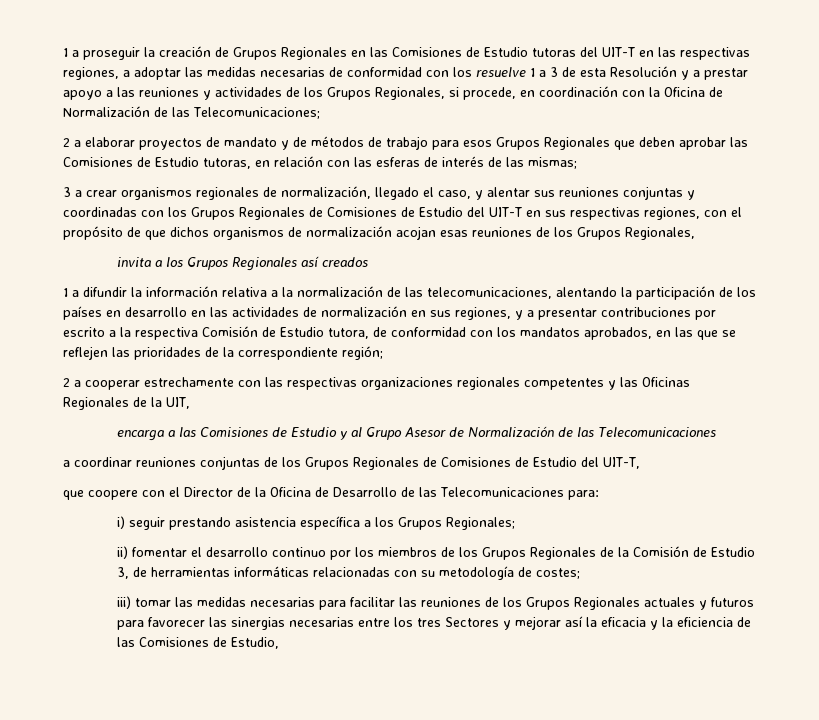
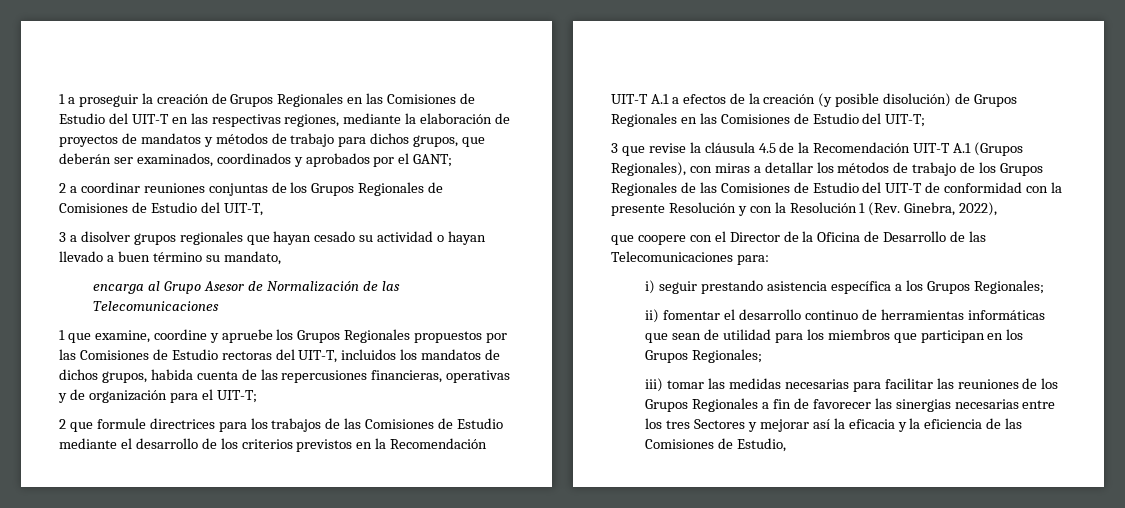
- 1 a proseguir la creación de Grupos Regionales en las Comisiones de Estudio tutoras del UIT-T en las respectivas regiones, a adoptar las medidas necesarias de conformidad con los resuelve 1 a 3 de esta Resolución y a prestar apoyo a las reuniones y actividades de los Grupos Regionales, si procede, en coordinación con la Oficina de Normalización de las Telecomunicaciones;
- 2 a elaborar proyectos de mandato y de métodos de trabajo para esos Grupos Regionales que deben aprobar las Comisiones de Estudio tutoras, en relación con las esferas de interés de las mismas;
- 3 a crear organismos regionales de normalización, llegado el caso, y alentar sus reuniones conjuntas y coordinadas con los Grupos Regionales de Comisiones de Estudio del UIT-T en sus respectivas regiones, con el propósito de que dichos organismos de normalización acojan esas reuniones de los Grupos Regionales,
- invita a los Grupos Regionales así creados
- 1 a difundir la información relativa a la normalización de las telecomunicaciones, alentando la participación de los países en desarrollo en las actividades de normalización en sus regiones, y a presentar contribuciones por escrito a la respectiva Comisión de Estudio tutora, de conformidad con los mandatos aprobados, en las que se reflejen las prioridades de la correspondiente región;
- 2 a cooperar estrechamente con las respectivas organizaciones regionales competentes y las Oficinas Regionales de la UIT,
- encarga a las Comisiones de Estudio y al Grupo Asesor de Normalización de las Telecomunicaciones
- a coordinar reuniones conjuntas de los Grupos Regionales de Comisiones de Estudio del UIT-T,
+ 1 a proseguir la creación de Grupos Regionales en las Comisiones de Estudio del UIT-T en las respectivas regiones, mediante la elaboración de proyectos de mandatos y métodos de trabajo para dichos grupos, que deberán ser examinados, coordinados y aprobados por el GANT;
+ 2 a coordinar reuniones conjuntas de los Grupos Regionales de Comisiones de Estudio del UIT-T,
+ 3 a disolver grupos regionales que hayan cesado su actividad o hayan llevado a buen término su mandato,
+ encarga al Grupo Asesor de Normalización de las Telecomunicaciones
+ 1 que examine, coordine y apruebe los Grupos Regionales propuestos por las Comisiones de Estudio rectoras del UIT-T, incluidos los mandatos de dichos grupos, habida cuenta de las repercusiones financieras, operativas y de organización para el UIT-T;
+ 2 que formule directrices para los trabajos de las Comisiones de Estudio mediante el desarrollo de los criterios previstos en la Recomendación UIT-T A.1 a efectos de la creación (y posible disolución) de Grupos Regionales en las Comisiones de Estudio del UIT-T;
+ 3 que revise la cláusula 4.5 de la Recomendación UIT-T A.1 (Grupos Regionales), con miras a detallar los métodos de trabajo de los Grupos Regionales de las Comisiones de Estudio del UIT-T de conformidad con la presente Resolución y con la Resolución 1 (Rev. Ginebra, 2022),
- ii) fomentar el desarrollo continuo por los miembros de los Grupos Regionales de la Comisión de Estudio 3, de herramientas informáticas relacionadas con su metodología de costes;
+ ii) fomentar el desarrollo continuo de herramientas informáticas que sean de utilidad para los miembros que participan en los Grupos Regionales;
- iii) tomar las medidas necesarias para facilitar las reuniones de los Grupos Regionales actuales y futuros para favorecer las sinergias necesarias entre los tres Sectores y mejorar así la eficacia y la eficiencia de las Comisiones de Estudio,
+ iii) tomar las medidas necesarias para facilitar las reuniones de los Grupos Regionales a fin de favorecer las sinergias necesarias entre los tres Sectores y mejorar así la eficacia y la eficiencia de las Comisiones de Estudio,

